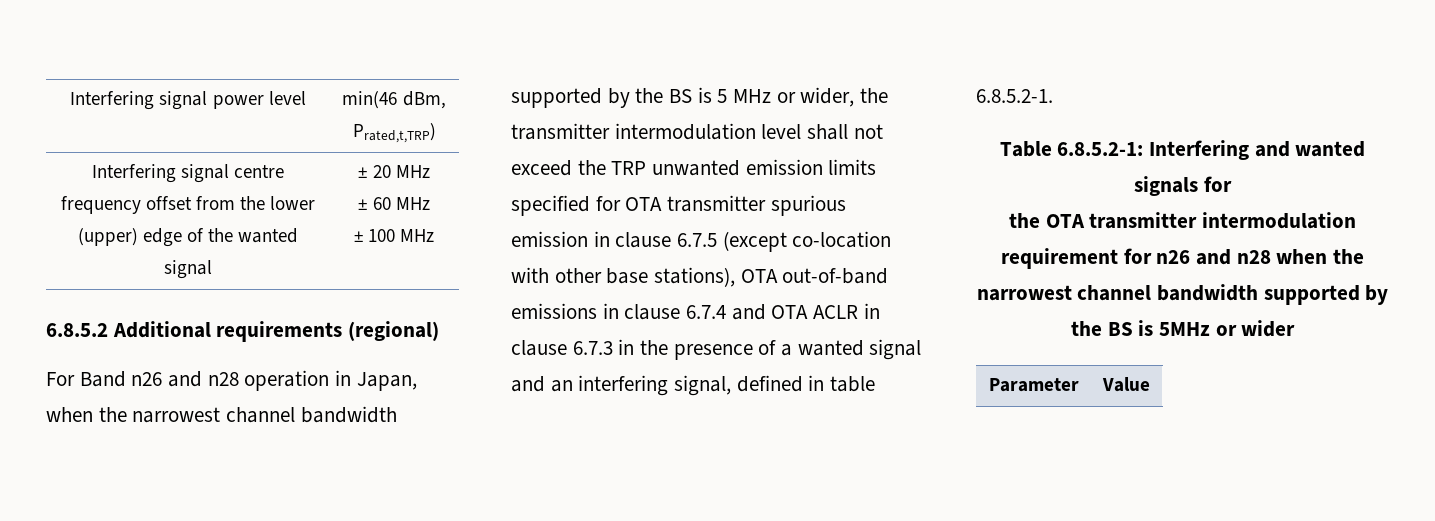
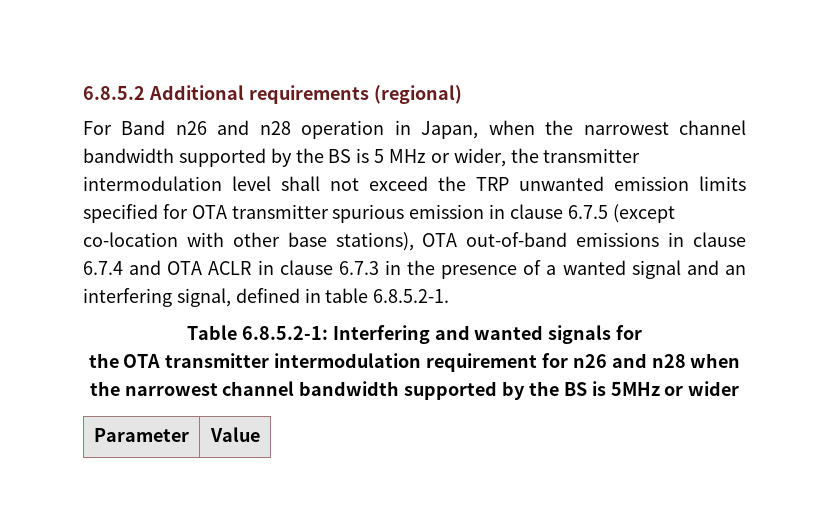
- Interfering signal power level | min(46 dBm, Prated,t,TRP)
- Interfering signal centre frequency offset from the lower (upper) edge of the wanted signal | ± 20 MHz
- ± 60 MHz
- ± 100 MHz

